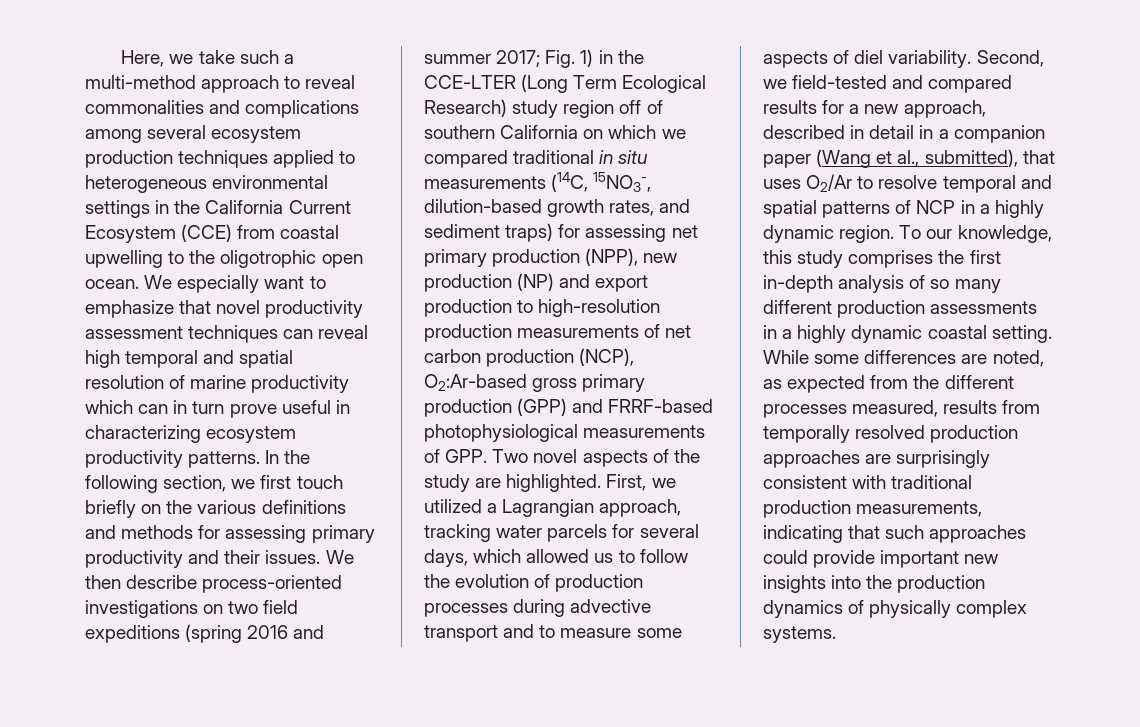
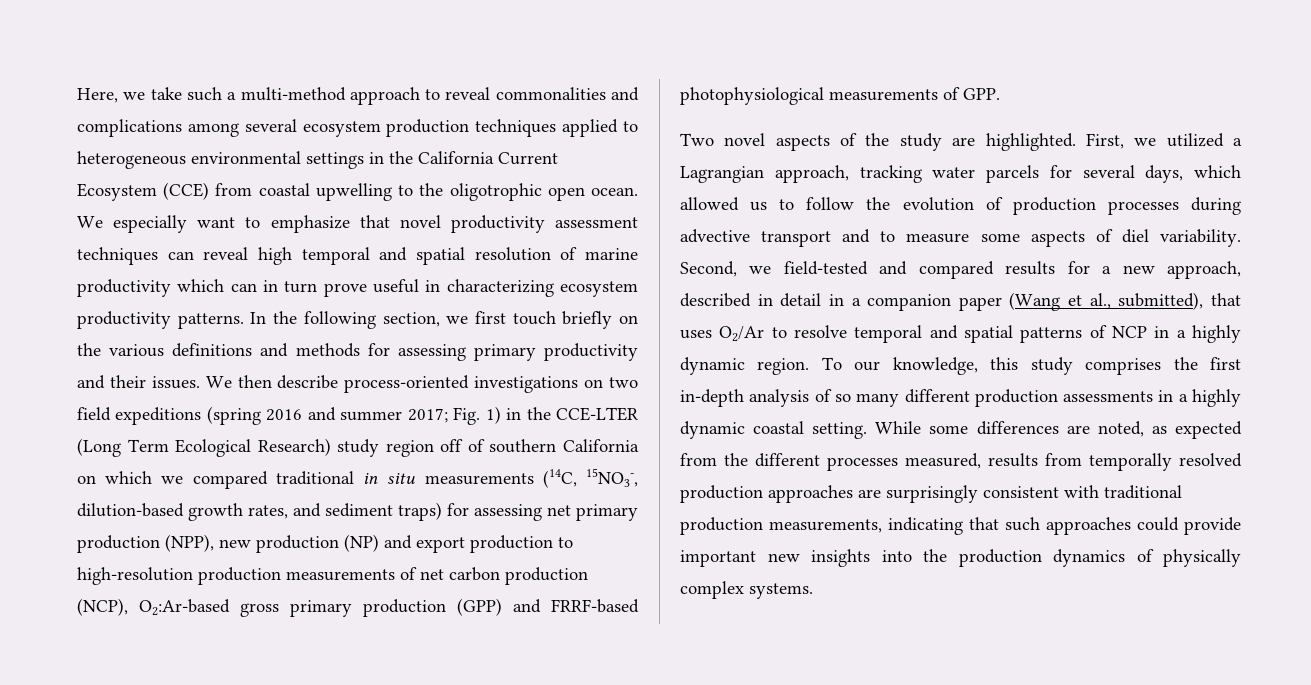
- Fig. 1) in the CCE-LTER (Long Term Ecological Research) study region off of southern California on which we compared traditional in situ measurements (14C, 15NO3-, dilution-based growth rates, and sediment traps) for assessing net primary production (NPP), new production (NP) and export production to high-resolution production measurements of net carbon production (NCP), O2:Ar-based gross primary production (GPP) and FRRF-based photophysiological measurements of GPP. Two novel aspects of the study are highlighted.
+ Fig. 1) in the CCE-LTER (Long Term Ecological Research) study region off of southern California on which we compared traditional in situ measurements (14C, 15NO3-, dilution-based growth rates, and sediment traps) for assessing net primary production (NPP), new production (NP) and export production to high-resolution production measurements of net carbon production (NCP), O2:Ar-based gross primary production (GPP) and FRRF-based photophysiological measurements of GPP.
+ Two novel aspects of the study are highlighted.

